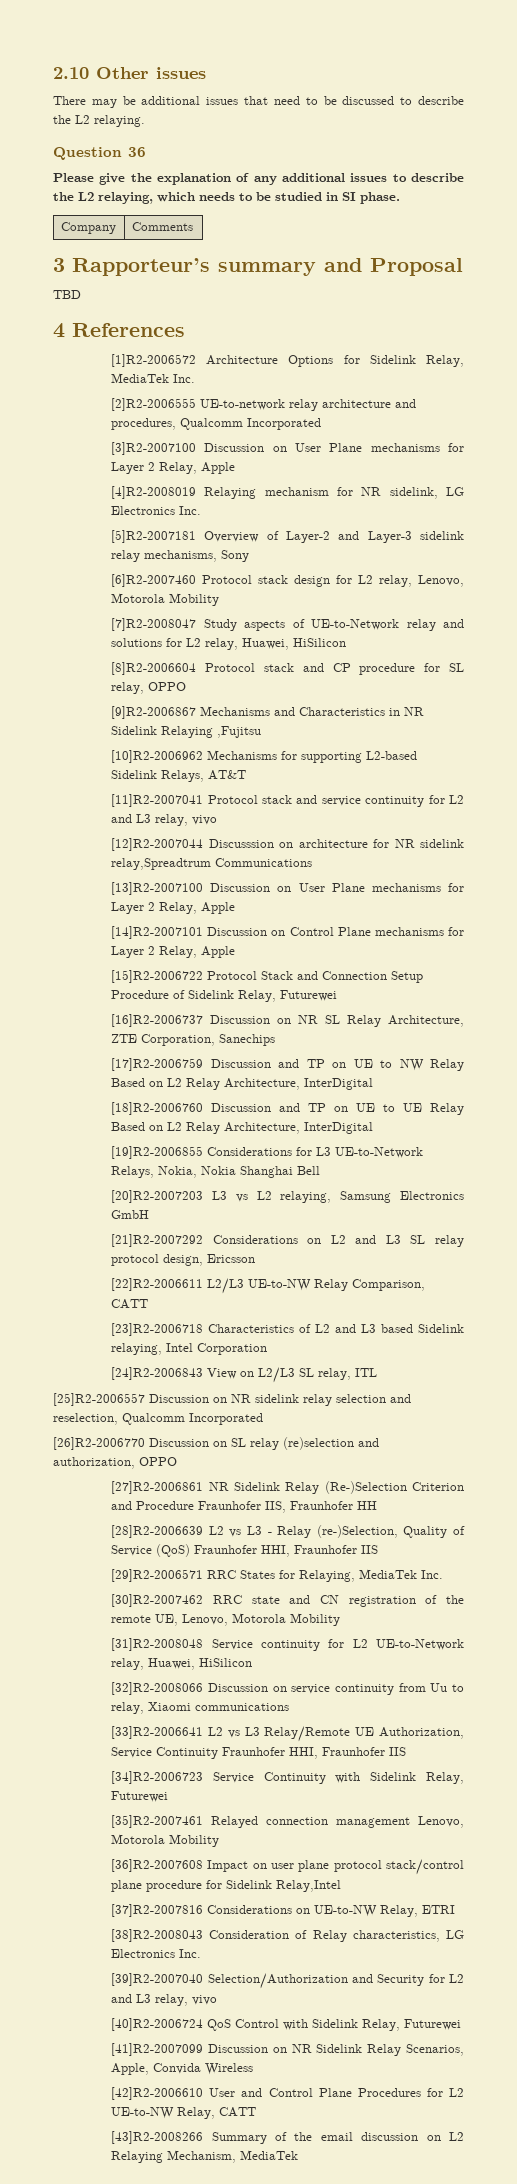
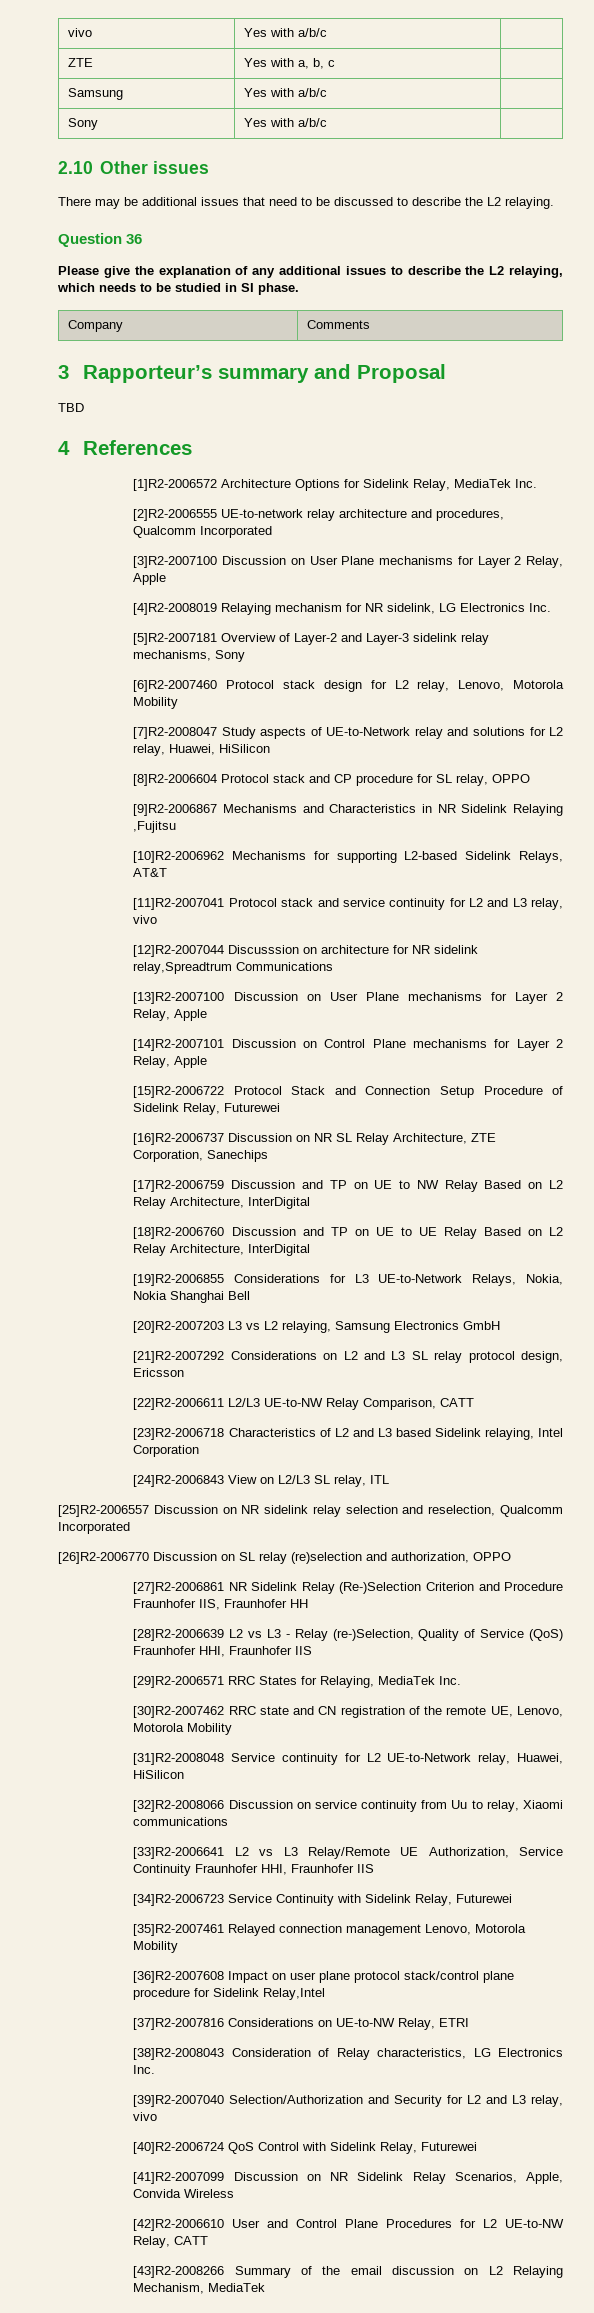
+ vivo | Yes with a/b/c |
+ ZTE | Yes with a, b, c |
+ Samsung | Yes with a/b/c |
+ Sony | Yes with a/b/c |

